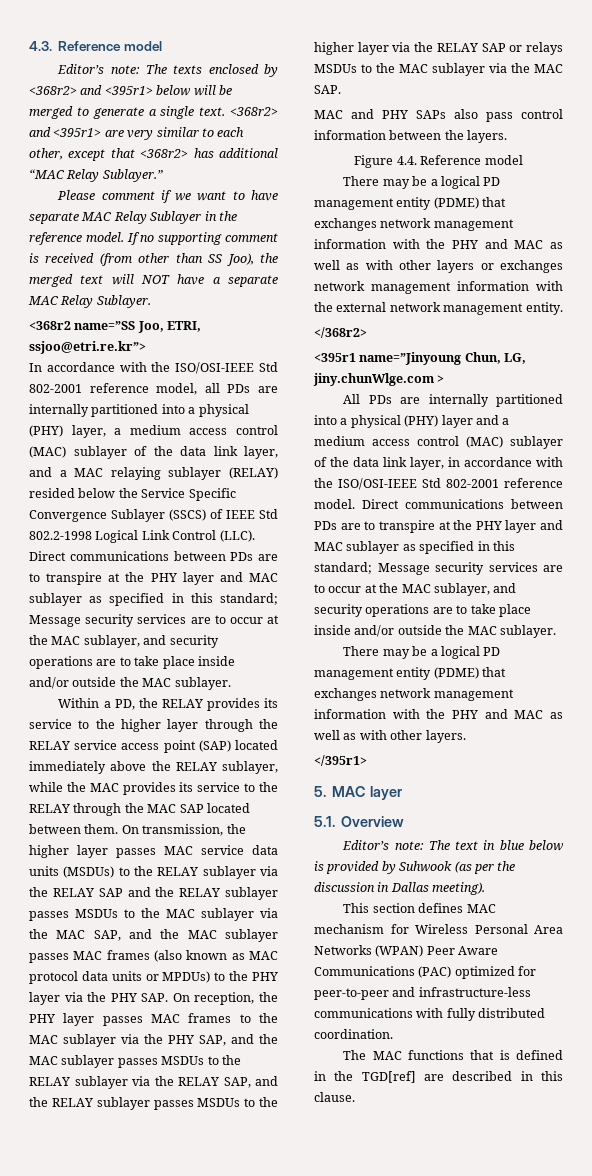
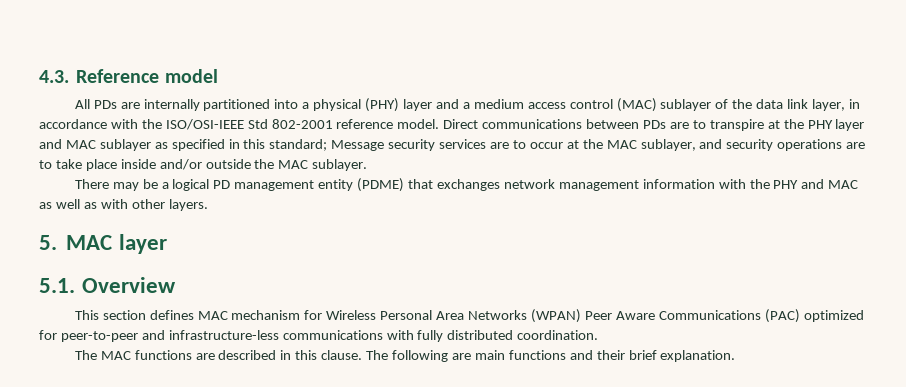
- Editor’s note: The texts enclosed by <368r2> and <395r1> below will be merged to generate a single text. <368r2> and <395r1> are very similar to each other, except that <368r2> has additional “MAC Relay Sublayer.”
- Please comment if we want to have separate MAC Relay Sublayer in the reference model. If no supporting comment is received (from other than SS Joo), the merged text will NOT have a separate MAC Relay Sublayer.
- <368r2 name=”SS Joo, ETRI, ssjoo@etri.re.kr”>
- In accordance with the ISO/OSI-IEEE Std 802-2001 reference model, all PDs are internally partitioned into a physical (PHY) layer, a medium access control (MAC) sublayer of the data link layer, and a MAC relaying sublayer (RELAY) resided below the Service Specific Convergence Sublayer (SSCS) of IEEE Std 802.2-1998 Logical Link Control (LLC). Direct communications between PDs are to transpire at the PHY layer and MAC sublayer as specified in this standard; Message security services are to occur at the MAC sublayer, and security operations are to take place inside and/or outside the MAC sublayer.
- Within a PD, the RELAY provides its service to the higher layer through the RELAY service access point (SAP) located immediately above the RELAY sublayer, while the MAC provides its service to the RELAY through the MAC SAP located between them. On transmission, the higher layer passes MAC service data units (MSDUs) to the RELAY sublayer via the RELAY SAP and the RELAY sublayer passes MSDUs to the MAC sublayer via the MAC SAP, and the MAC sublayer passes MAC frames (also known as MAC protocol data units or MPDUs) to the PHY layer via the PHY SAP. On reception, the PHY layer passes MAC frames to the MAC sublayer via the PHY SAP, and the MAC sublayer passes MSDUs to the RELAY sublayer via the RELAY SAP, and the RELAY sublayer passes MSDUs to the higher layer via the RELAY SAP or relays MSDUs to the MAC sublayer via the MAC SAP.
- MAC and PHY SAPs also pass control information between the layers.
- Figure 4.4. Reference model
- There may be a logical PD management entity (PDME) that exchanges network management information with the PHY and MAC as well as with other layers or exchanges network management information with the external network management entity.
- </368r2>
- <395r1 name=”Jinyoung Chun, LG, jiny.chunWlge.com >
- </395r1>
- Editor’s note: The text in blue below is provided by Suhwook (as per the discussion in Dallas meeting).
- The MAC functions that is defined in the TGD[ref] are described in this clause.
+ The MAC functions are described in this clause.
+ The following are main functions and their brief explanation.

